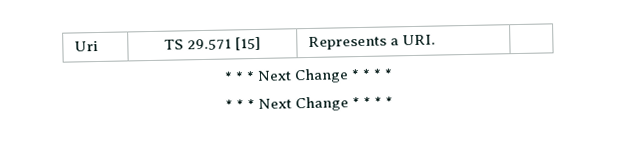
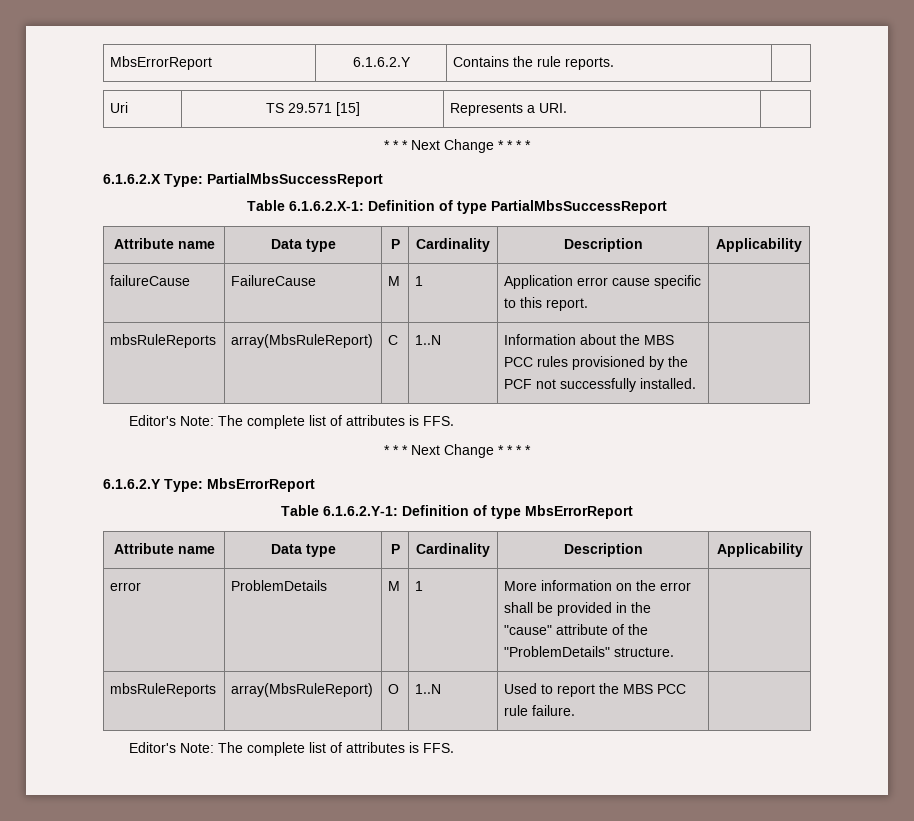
+ MbsErrorReport | 6.1.6.2.Y | Contains the rule reports. |
  Uri | TS 29.571 [15] | Represents a URI. |
  * * * Next Change * * * *
+ 6.1.6.2.X Type: PartialMbsSuccessReport
+ Table 6.1.6.2.X-1: Definition of type PartialMbsSuccessReport
+ Attribute name | Data type | P | Cardinality | Description | Applicability
+ failureCause | FailureCause | M | 1 | Application error cause specific to this report. |
+ mbsRuleReports | array(MbsRuleReport) | C | 1..N | Information about the MBS PCC rules provisioned by the PCF not successfully installed. |
+ Editor's Note: The complete list of attributes is FFS.
  * * * Next Change * * * *
+ 6.1.6.2.Y Type: MbsErrorReport
+ Table 6.1.6.2.Y-1: Definition of type MbsErrorReport
+ Attribute name | Data type | P | Cardinality | Description | Applicability
+ error | ProblemDetails | M | 1 | More information on the error shall be provided in the "cause" attribute of the "ProblemDetails" structure. |
+ mbsRuleReports | array(MbsRuleReport) | O | 1..N | Used to report the MBS PCC rule failure. |
+ Editor's Note: The complete list of attributes is FFS.

